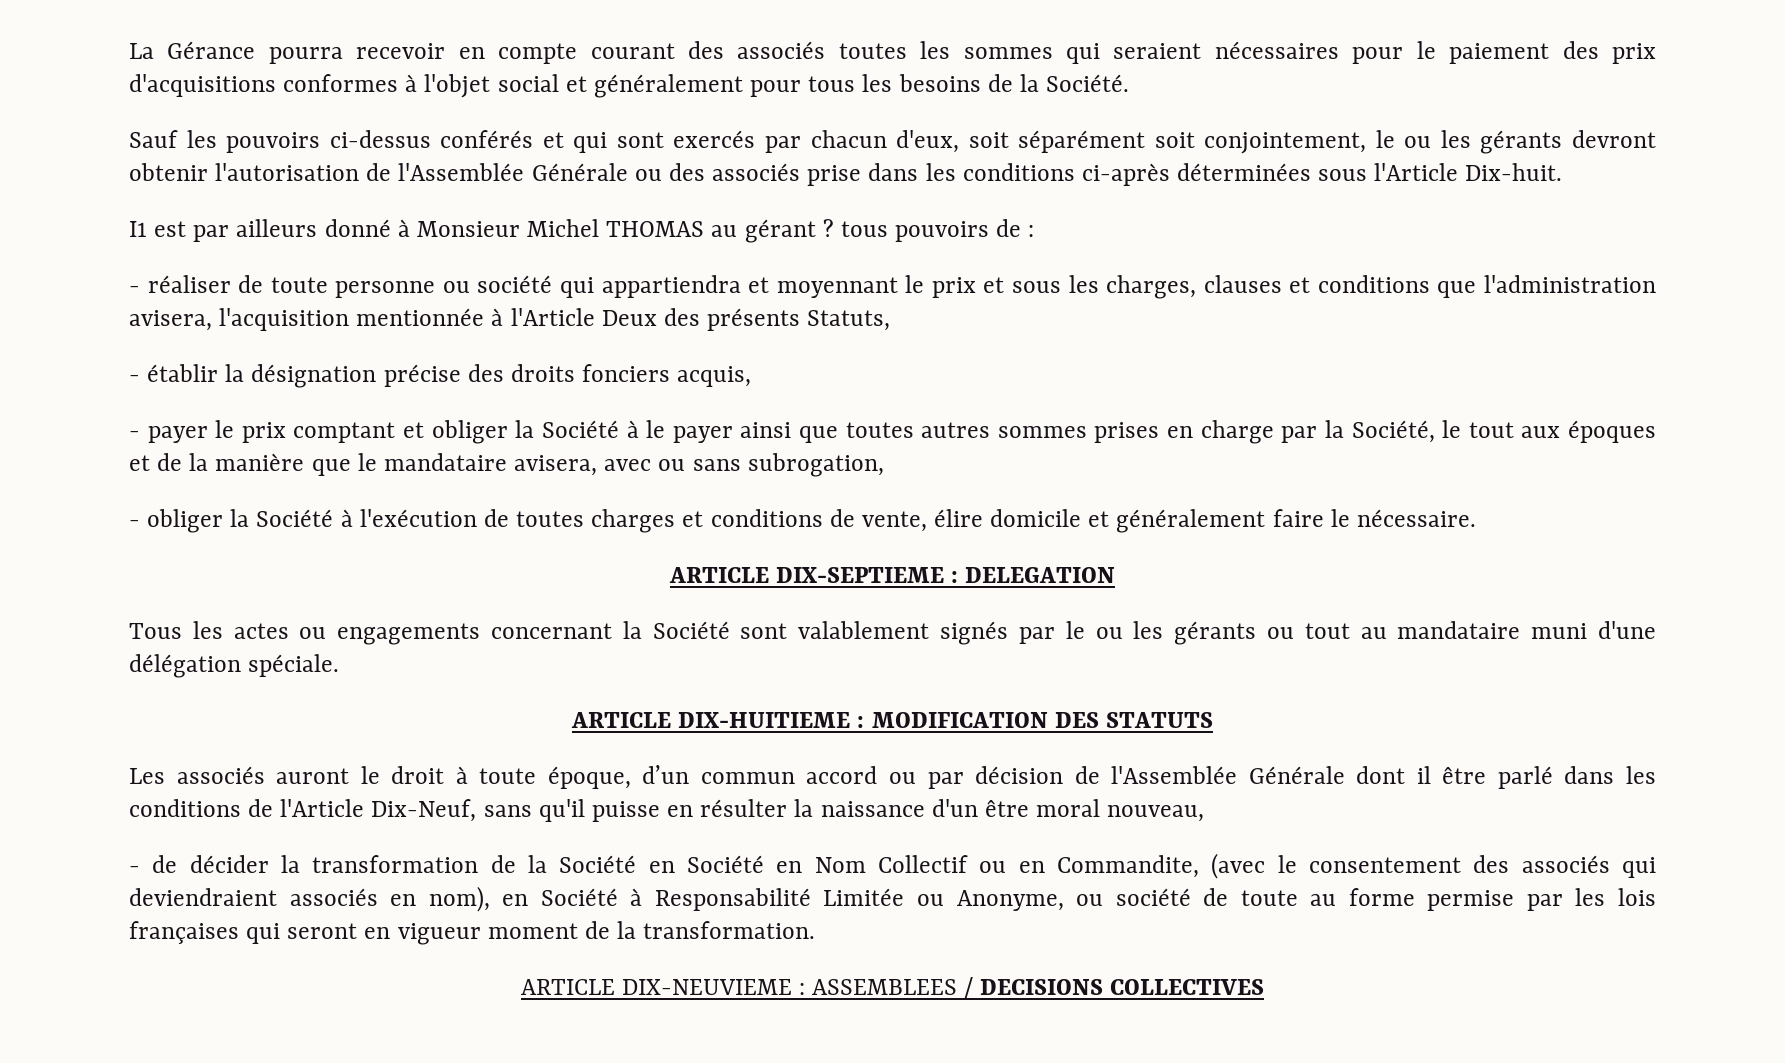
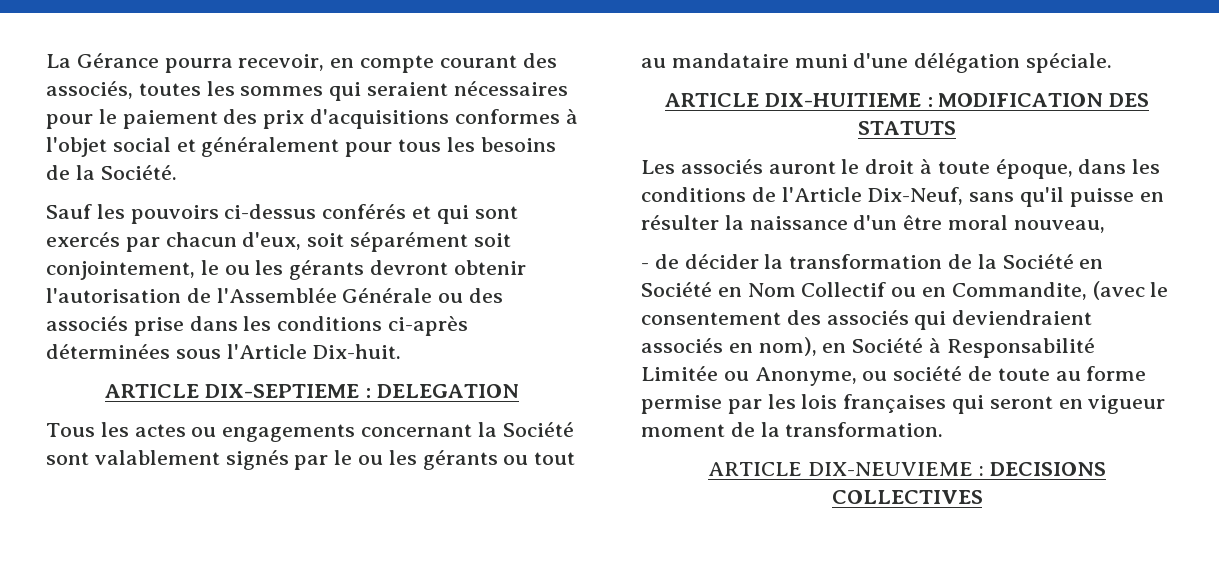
- La Gérance pourra recevoir en compte courant des associés toutes les sommes qui seraient nécessaires pour le paiement des prix d'acquisitions conformes à l'objet social et généralement pour tous les besoins de la Société.
+ La Gérance pourra recevoir, en compte courant des associés, toutes les sommes qui seraient nécessaires pour le paiement des prix d'acquisitions conformes à l'objet social et généralement pour tous les besoins de la Société.
- I1 est par ailleurs donné à Monsieur Michel THOMAS au gérant ? tous pouvoirs de :
- - réaliser de toute personne ou société qui appartiendra et moyennant le prix et sous les charges, clauses et conditions que l'administration avisera, l'acquisition mentionnée à l'Article Deux des présents Statuts,
- - établir la désignation précise des droits fonciers acquis,
- - payer le prix comptant et obliger la Société à le payer ainsi que toutes autres sommes prises en charge par la Société, le tout aux époques et de la manière que le mandataire avisera, avec ou sans subrogation,
- - obliger la Société à l'exécution de toutes charges et conditions de vente, élire domicile et généralement faire le nécessaire.
- Les associés auront le droit à toute époque, d’un commun accord ou par décision de l'Assemblée Générale dont il être parlé dans les conditions de l'Article Dix-Neuf, sans qu'il puisse en résulter la naissance d'un être moral nouveau,
+ Les associés auront le droit à toute époque, dans les conditions de l'Article Dix-Neuf, sans qu'il puisse en résulter la naissance d'un être moral nouveau,
- ARTICLE DIX-NEUVIEME : ASSEMBLEES / DECISIONS COLLECTIVES
+ ARTICLE DIX-NEUVIEME : DECISIONS COLLECTIVES

